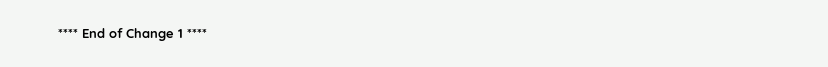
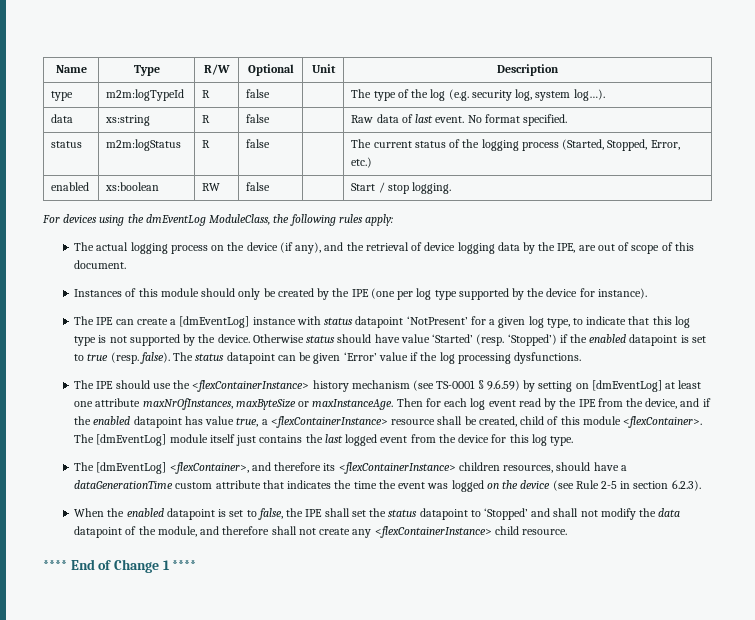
+ Name | Type | R/W | Optional | Unit | Description
+ type | m2m:logTypeId | R | false | | The type of the log (e.g. security log, system log…).
+ data | xs:string | R | false | | Raw data of last event. No format specified.
+ status | m2m:logStatus | R | false | | The current status of the logging process (Started, Stopped, Error, etc.)
+ enabled | xs:boolean | RW | false | | Start / stop logging.
+ For devices using the dmEventLog ModuleClass, the following rules apply:
+ The actual logging process on the device (if any), and the retrieval of device logging data by the IPE, are out of scope of this document.
+ Instances of this module should only be created by the IPE (one per log type supported by the device for instance).
+ The IPE can create a [dmEventLog] instance with status datapoint ‘NotPresent’ for a given log type, to indicate that this log type is not supported by the device. Otherwise status should have value ‘Started’ (resp. ‘Stopped’) if the enabled datapoint is set to true (resp. false). The status datapoint can be given ‘Error’ value if the log processing dysfunctions.
+ The IPE should use the <flexContainerInstance> history mechanism (see TS-0001 § 9.6.59) by setting on [dmEventLog] at least one attribute maxNrOfInstances, maxByteSize or maxInstanceAge. Then for each log event read by the IPE from the device, and if the enabled datapoint has value true, a <flexContainerInstance> resource shall be created, child of this module <flexContainer>. The [dmEventLog] module itself just contains the last logged event from the device for this log type.
+ The [dmEventLog] <flexContainer>, and therefore its <flexContainerInstance> children resources, should have a dataGenerationTime custom attribute that indicates the time the event was logged on the device (see Rule 2-5 in section 6.2.3).
+ When the enabled datapoint is set to false, the IPE shall set the status datapoint to ‘Stopped’ and shall not modify the data datapoint of the module, and therefore shall not create any <flexContainerInstance> child resource.

